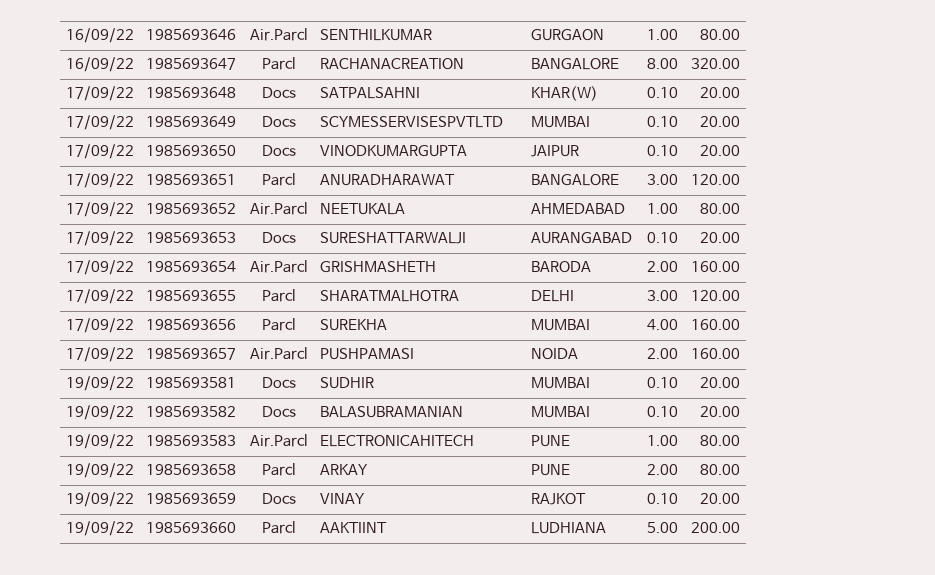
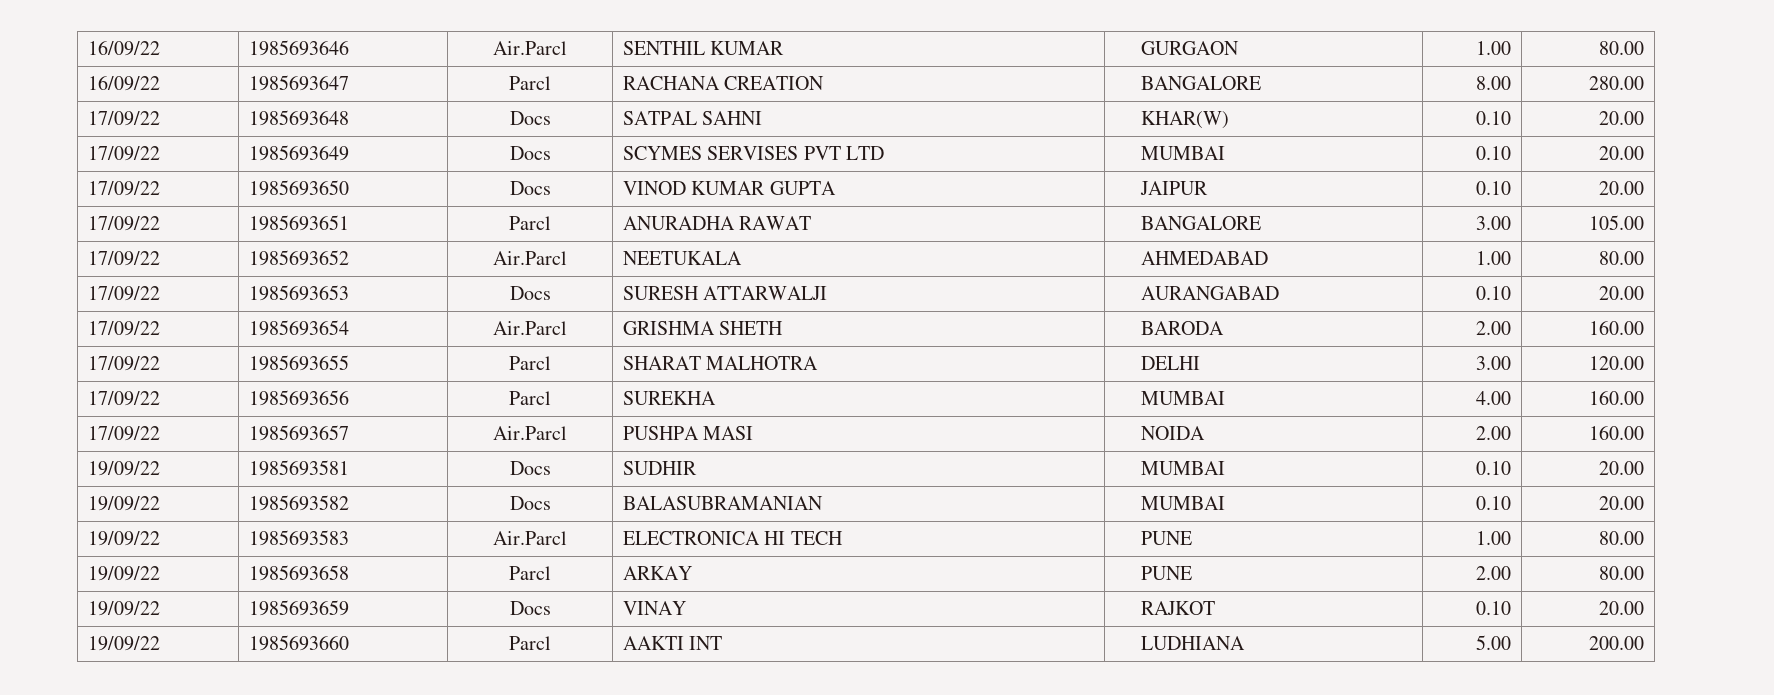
- 16/09/22 | 1985693646 | Air.Parcl | SENTHILKUMAR | GURGAON | 1.00 | 80.00
+ 16/09/22 | 1985693646 | Air.Parcl | SENTHIL KUMAR | GURGAON | 1.00 | 80.00
- 16/09/22 | 1985693647 | Parcl | RACHANACREATION | BANGALORE | 8.00 | 320.00
+ 16/09/22 | 1985693647 | Parcl | RACHANA CREATION | BANGALORE | 8.00 | 280.00
- 17/09/22 | 1985693648 | Docs | SATPALSAHNI | KHAR(W) | 0.10 | 20.00
+ 17/09/22 | 1985693648 | Docs | SATPAL SAHNI | KHAR(W) | 0.10 | 20.00
- 17/09/22 | 1985693649 | Docs | SCYMESSERVISESPVTLTD | MUMBAI | 0.10 | 20.00
+ 17/09/22 | 1985693649 | Docs | SCYMES SERVISES PVT LTD | MUMBAI | 0.10 | 20.00
- 17/09/22 | 1985693650 | Docs | VINODKUMARGUPTA | JAIPUR | 0.10 | 20.00
+ 17/09/22 | 1985693650 | Docs | VINOD KUMAR GUPTA | JAIPUR | 0.10 | 20.00
- 17/09/22 | 1985693651 | Parcl | ANURADHARAWAT | BANGALORE | 3.00 | 120.00
+ 17/09/22 | 1985693651 | Parcl | ANURADHA RAWAT | BANGALORE | 3.00 | 105.00
- 17/09/22 | 1985693653 | Docs | SURESHATTARWALJI | AURANGABAD | 0.10 | 20.00
+ 17/09/22 | 1985693653 | Docs | SURESH ATTARWALJI | AURANGABAD | 0.10 | 20.00
- 17/09/22 | 1985693654 | Air.Parcl | GRISHMASHETH | BARODA | 2.00 | 160.00
+ 17/09/22 | 1985693654 | Air.Parcl | GRISHMA SHETH | BARODA | 2.00 | 160.00
- 17/09/22 | 1985693655 | Parcl | SHARATMALHOTRA | DELHI | 3.00 | 120.00
+ 17/09/22 | 1985693655 | Parcl | SHARAT MALHOTRA | DELHI | 3.00 | 120.00
- 17/09/22 | 1985693657 | Air.Parcl | PUSHPAMASI | NOIDA | 2.00 | 160.00
+ 17/09/22 | 1985693657 | Air.Parcl | PUSHPA MASI | NOIDA | 2.00 | 160.00
- 19/09/22 | 1985693583 | Air.Parcl | ELECTRONICAHITECH | PUNE | 1.00 | 80.00
+ 19/09/22 | 1985693583 | Air.Parcl | ELECTRONICA HI TECH | PUNE | 1.00 | 80.00
- 19/09/22 | 1985693660 | Parcl | AAKTIINT | LUDHIANA | 5.00 | 200.00
+ 19/09/22 | 1985693660 | Parcl | AAKTI INT | LUDHIANA | 5.00 | 200.00

